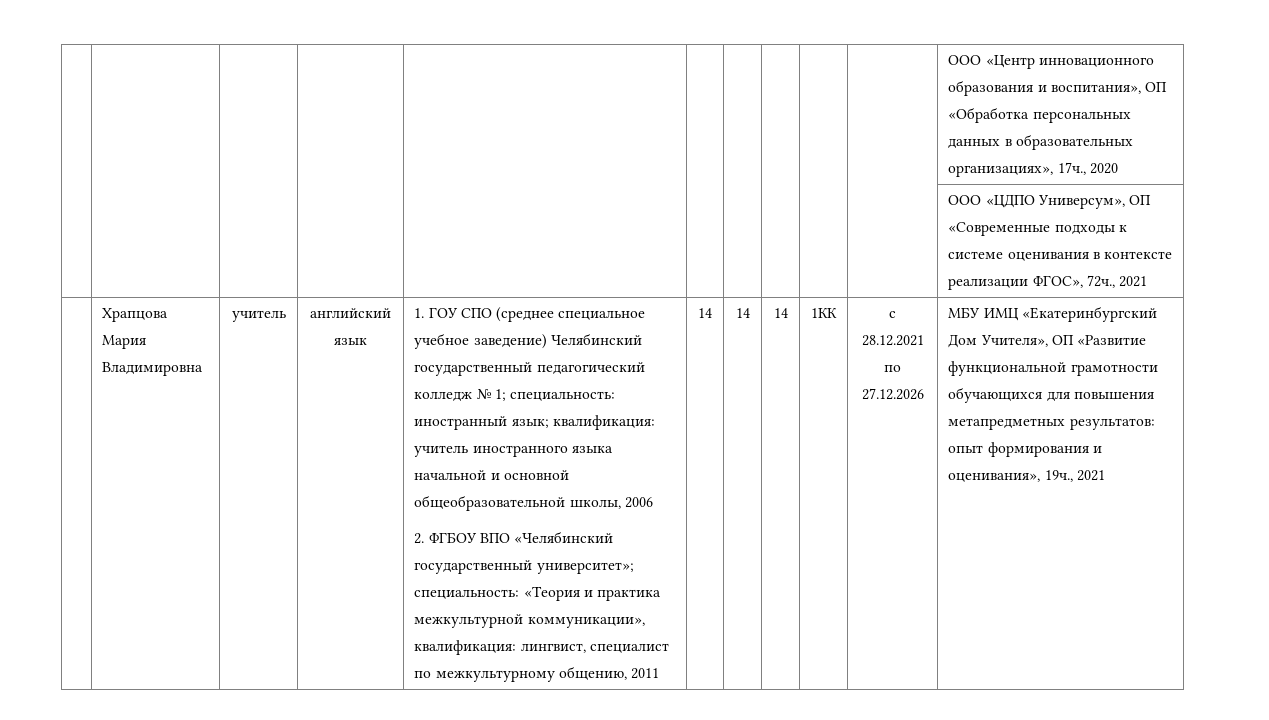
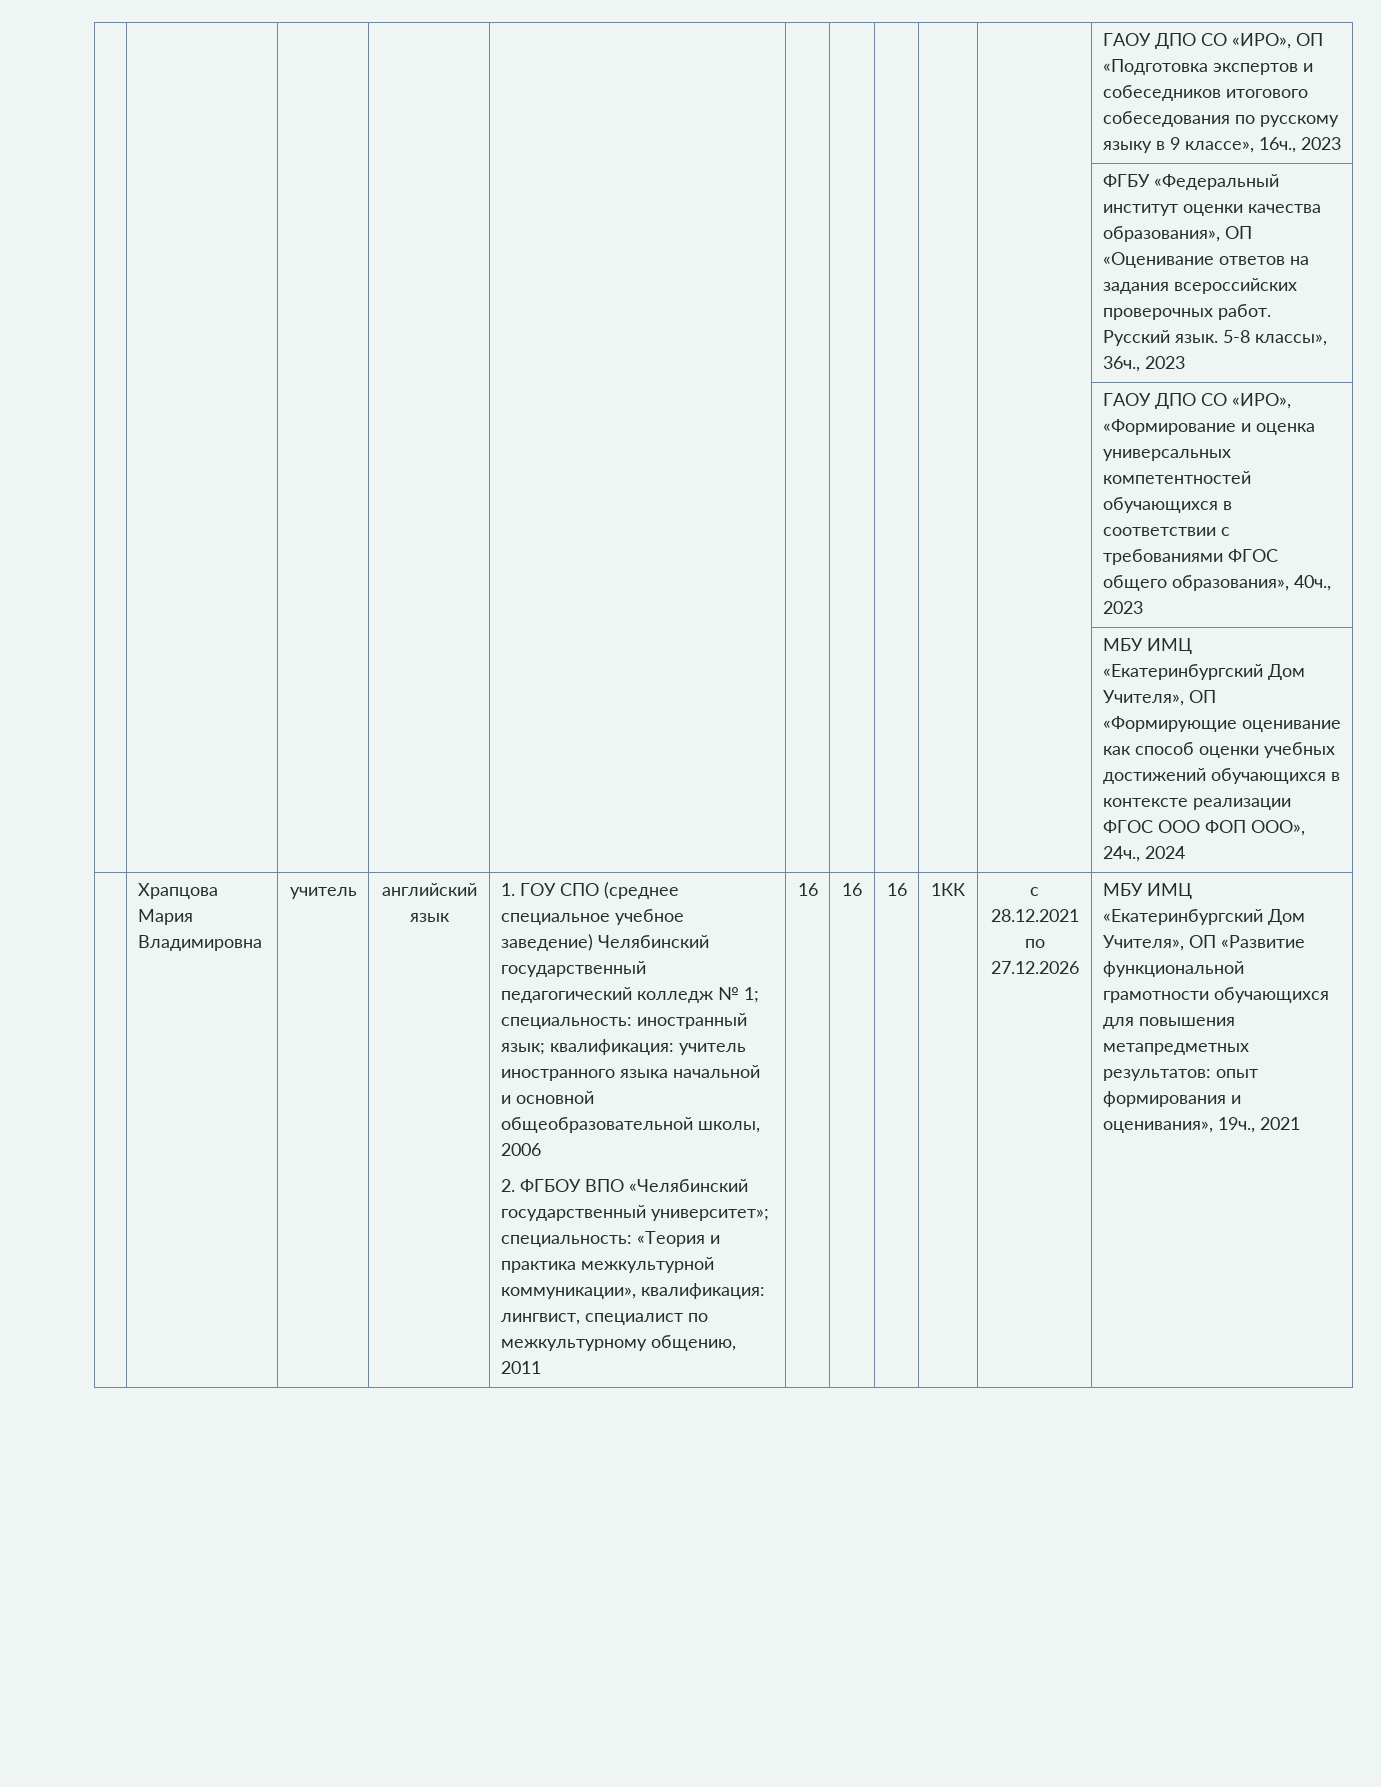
- | | | | | | | | | | ООО «Центр инновационного образования и воспитания», ОП «Обработка персональных данных в образовательных организациях», 17ч., 2020
- | | | | | | | | | | ООО «ЦДПО Универсум», ОП «Современные подходы к системе оценивания в контексте реализации ФГОС», 72ч., 2021
+ | | | | | | | | | | ГАОУ ДПО СО «ИРО», ОП «Подготовка экспертов и собеседников итогового собеседования по русскому языку в 9 классе», 16ч., 2023
+ | | | | | | | | | | ФГБУ «Федеральный институт оценки качества образования», ОП «Оценивание ответов на задания всероссийских проверочных работ. Русский язык. 5-8 классы», 36ч., 2023
+ | | | | | | | | | | ГАОУ ДПО СО «ИРО», «Формирование и оценка универсальных компетентностей обучающихся в соответствии с требованиями ФГОС общего образования», 40ч., 2023
+ | | | | | | | | | | МБУ ИМЦ «Екатеринбургский Дом Учителя», ОП «Формирующие оценивание как способ оценки учебных достижений обучающихся в контексте реализации ФГОС ООО ФОП ООО», 24ч., 2024
- 14 | 14 | 14
+ 16 | 16 | 16

